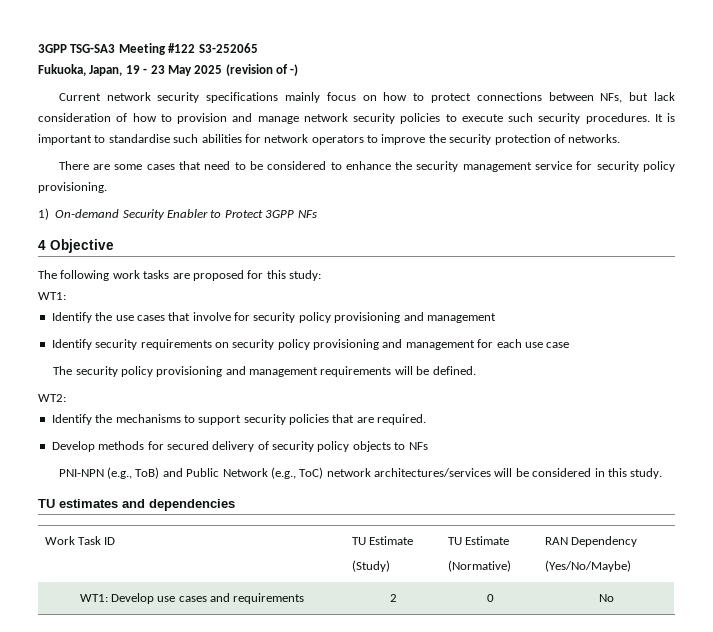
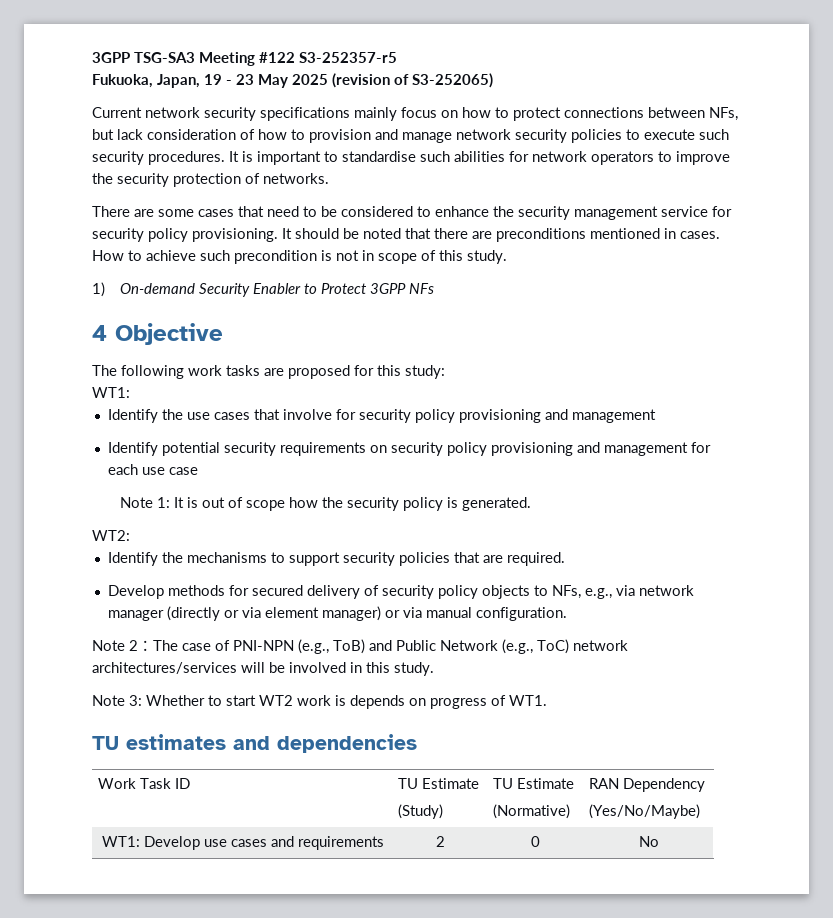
- 3GPP TSG-SA3 Meeting #122 S3-252065
+ 3GPP TSG-SA3 Meeting #122 S3-252357-r5
- Fukuoka, Japan, 19 - 23 May 2025 (revision of -)
+ Fukuoka, Japan, 19 - 23 May 2025 (revision of S3-252065)
+ It should be noted that there are preconditions mentioned in cases. How to achieve such precondition is not in scope of this study.
- Identify security requirements on security policy provisioning and management for each use case
+ Identify potential security requirements on security policy provisioning and management for each use case
- The security policy provisioning and management requirements will be defined.
+ Note 1: It is out of scope how the security policy is generated.
- Develop methods for secured delivery of security policy objects to NFs
- PNI-NPN (e.g., ToB) and Public Network (e.g., ToC) network architectures/services will be considered in this study.
+ Develop methods for secured delivery of security policy objects to NFs, e.g., via network manager (directly or via element manager) or via manual configuration.
+ Note 2：The case of PNI-NPN (e.g., ToB) and Public Network (e.g., ToC) network architectures/services will be involved in this study.
+ Note 3: Whether to start WT2 work is depends on progress of WT1.

